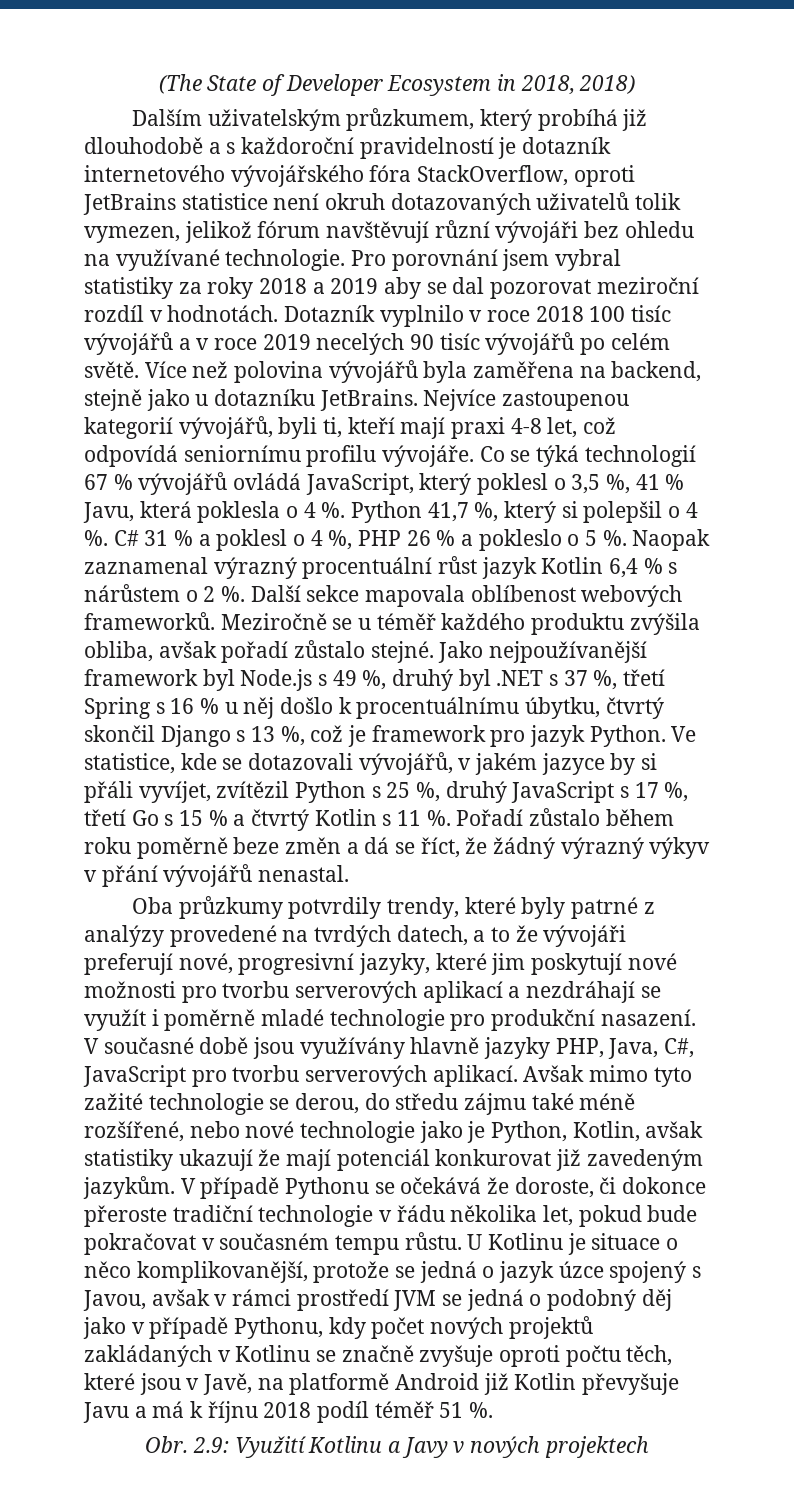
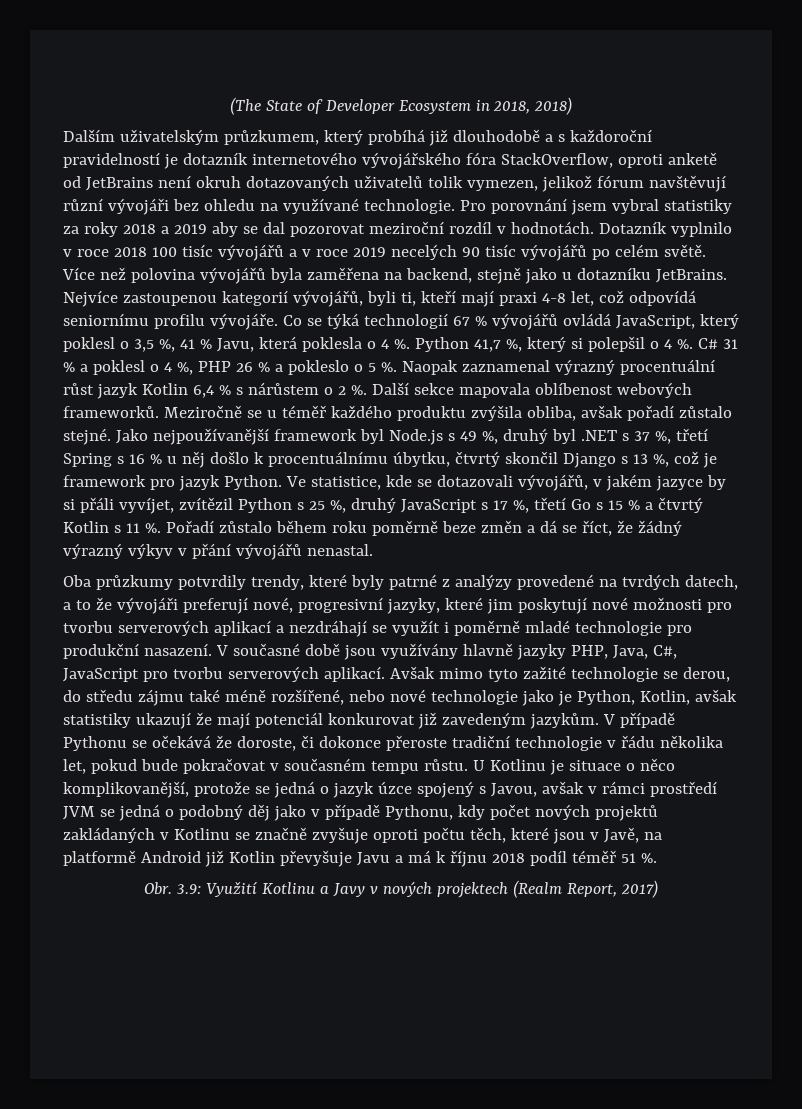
- Dalším uživatelským průzkumem, který probíhá již dlouhodobě a s každoroční pravidelností je dotazník internetového vývojářského fóra StackOverflow, oproti JetBrains statistice není okruh dotazovaných uživatelů tolik vymezen, jelikož fórum navštěvují různí vývojáři bez ohledu na využívané technologie.
+ Dalším uživatelským průzkumem, který probíhá již dlouhodobě a s každoroční pravidelností je dotazník internetového vývojářského fóra StackOverflow, oproti anketě od JetBrains není okruh dotazovaných uživatelů tolik vymezen, jelikož fórum navštěvují různí vývojáři bez ohledu na využívané technologie.
- Obr. 2.9: Využití Kotlinu a Javy v nových projektech
+ Obr. 3.9: Využití Kotlinu a Javy v nových projektech (Realm Report, 2017)

